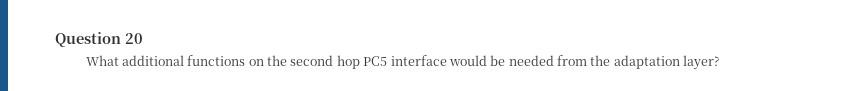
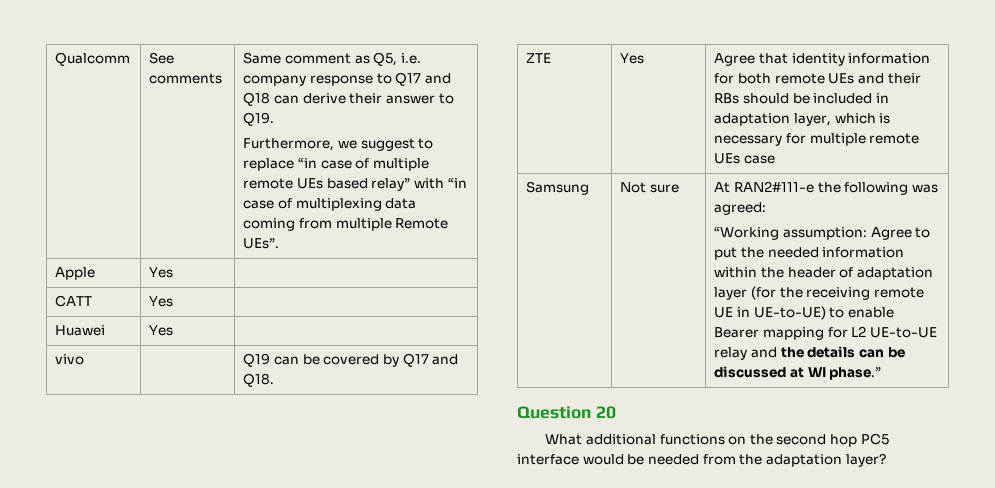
+ Qualcomm | See comments | Same comment as Q5, i.e. company response to Q17 and Q18 can derive their answer to Q19.
+ Furthermore, we suggest to replace “in case of multiple remote UEs based relay” with “in case of multiplexing data coming from multiple Remote UEs”.
+ Apple | Yes |
+ CATT | Yes |
+ Huawei | Yes |
+ vivo | | Q19 can be covered by Q17 and Q18.
+ ZTE | Yes | Agree that identity information for both remote UEs and their RBs should be included in adaptation layer, which is necessary for multiple remote UEs case
+ Samsung | Not sure | At RAN2#111-e the following was agreed:
+ “Working assumption: Agree to put the needed information within the header of adaptation layer (for the receiving remote UE in UE-to-UE) to enable Bearer mapping for L2 UE-to-UE relay and the details can be discussed at WI phase.”

